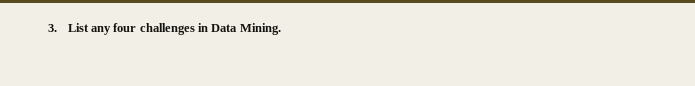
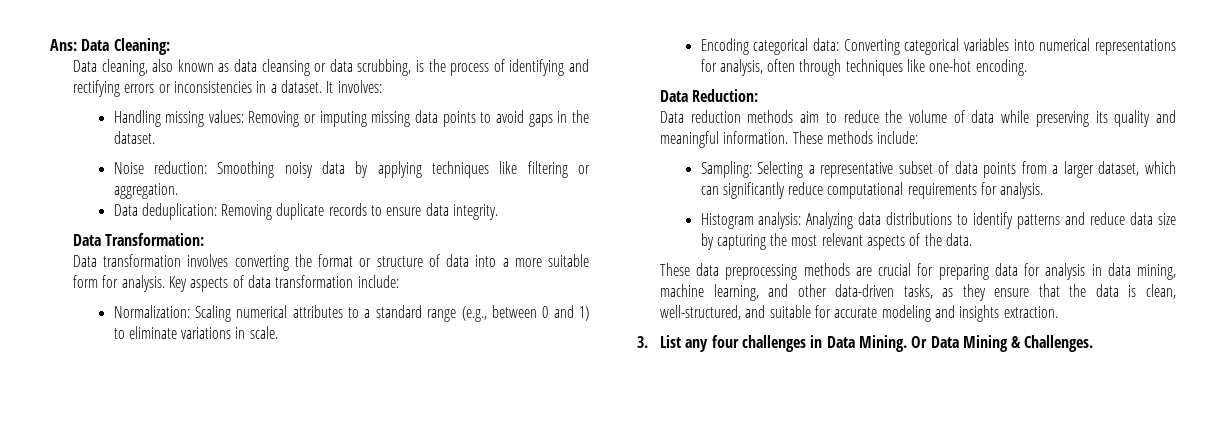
+ Ans: Data Cleaning:
+ Data cleaning, also known as data cleansing or data scrubbing, is the process of identifying and rectifying errors or inconsistencies in a dataset. It involves:
+ Handling missing values: Removing or imputing missing data points to avoid gaps in the dataset.
+ Noise reduction: Smoothing noisy data by applying techniques like filtering or aggregation.
+ Data deduplication: Removing duplicate records to ensure data integrity.
+ Data Transformation:
+ Data transformation involves converting the format or structure of data into a more suitable form for analysis. Key aspects of data transformation include:
+ Normalization: Scaling numerical attributes to a standard range (e.g., between 0 and 1) to eliminate variations in scale.
+ Encoding categorical data: Converting categorical variables into numerical representations for analysis, often through techniques like one-hot encoding.
+ Data Reduction:
+ Data reduction methods aim to reduce the volume of data while preserving its quality and meaningful information. These methods include:
+ Sampling: Selecting a representative subset of data points from a larger dataset, which can significantly reduce computational requirements for analysis.
+ Histogram analysis: Analyzing data distributions to identify patterns and reduce data size by capturing the most relevant aspects of the data.
+ These data preprocessing methods are crucial for preparing data for analysis in data mining, machine learning, and other data-driven tasks, as they ensure that the data is clean, well-structured, and suitable for accurate modeling and insights extraction.
+ Or Data Mining & Challenges.

